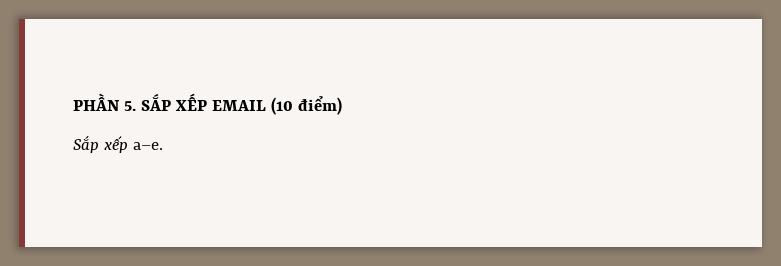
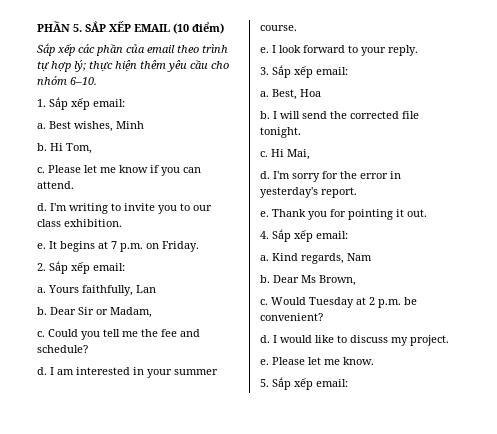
- Sắp xếp a–e.
+ Sắp xếp các phần của email theo trình tự hợp lý; thực hiện thêm yêu cầu cho nhóm 6–10.
+ 1. Sắp xếp email:
+ a. Best wishes, Minh
+ b. Hi Tom,
+ c. Please let me know if you can attend.
+ d. I'm writing to invite you to our class exhibition.
+ e. It begins at 7 p.m. on Friday.
+ 2. Sắp xếp email:
+ a. Yours faithfully, Lan
+ b. Dear Sir or Madam,
+ c. Could you tell me the fee and schedule?
+ d. I am interested in your summer course.
+ e. I look forward to your reply.
+ 3. Sắp xếp email:
+ a. Best, Hoa
+ b. I will send the corrected file tonight.
+ c. Hi Mai,
+ d. I'm sorry for the error in yesterday's report.
+ e. Thank you for pointing it out.
+ 4. Sắp xếp email:
+ a. Kind regards, Nam
+ b. Dear Ms Brown,
+ c. Would Tuesday at 2 p.m. be convenient?
+ d. I would like to discuss my project.
+ e. Please let me know.
+ 5. Sắp xếp email:

